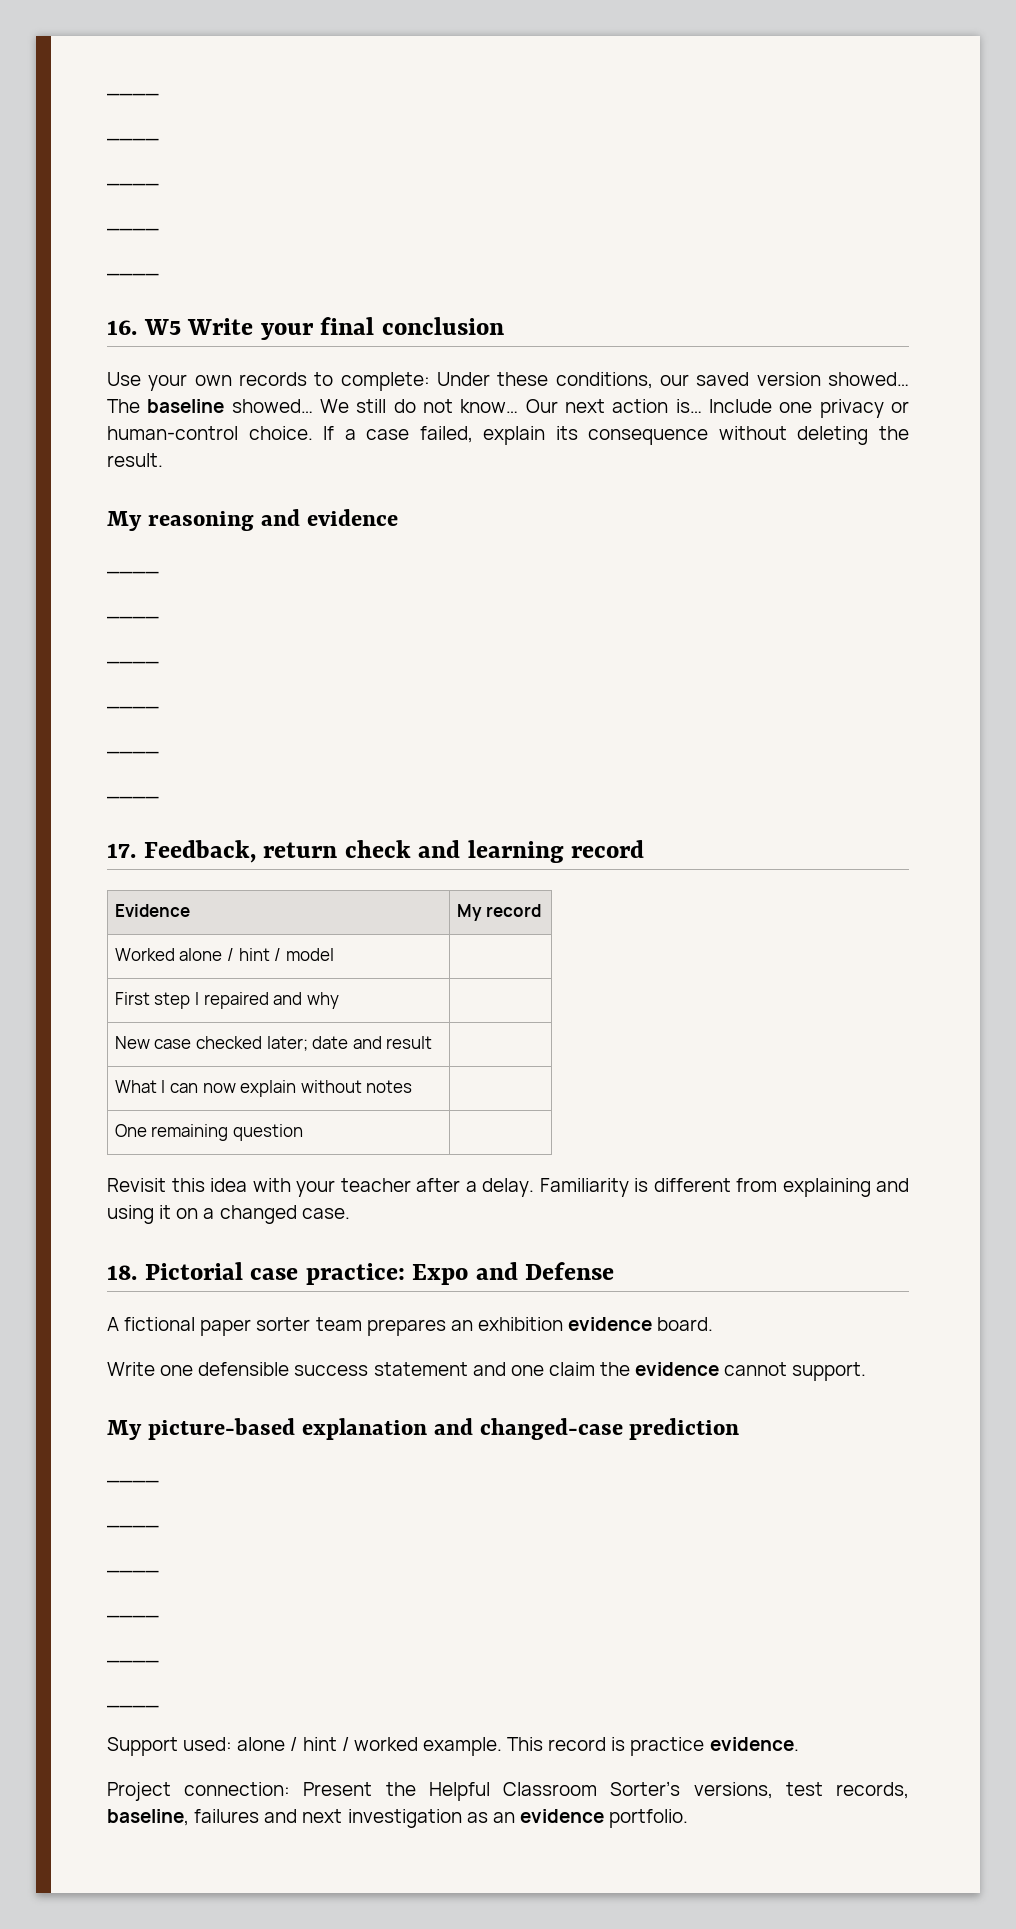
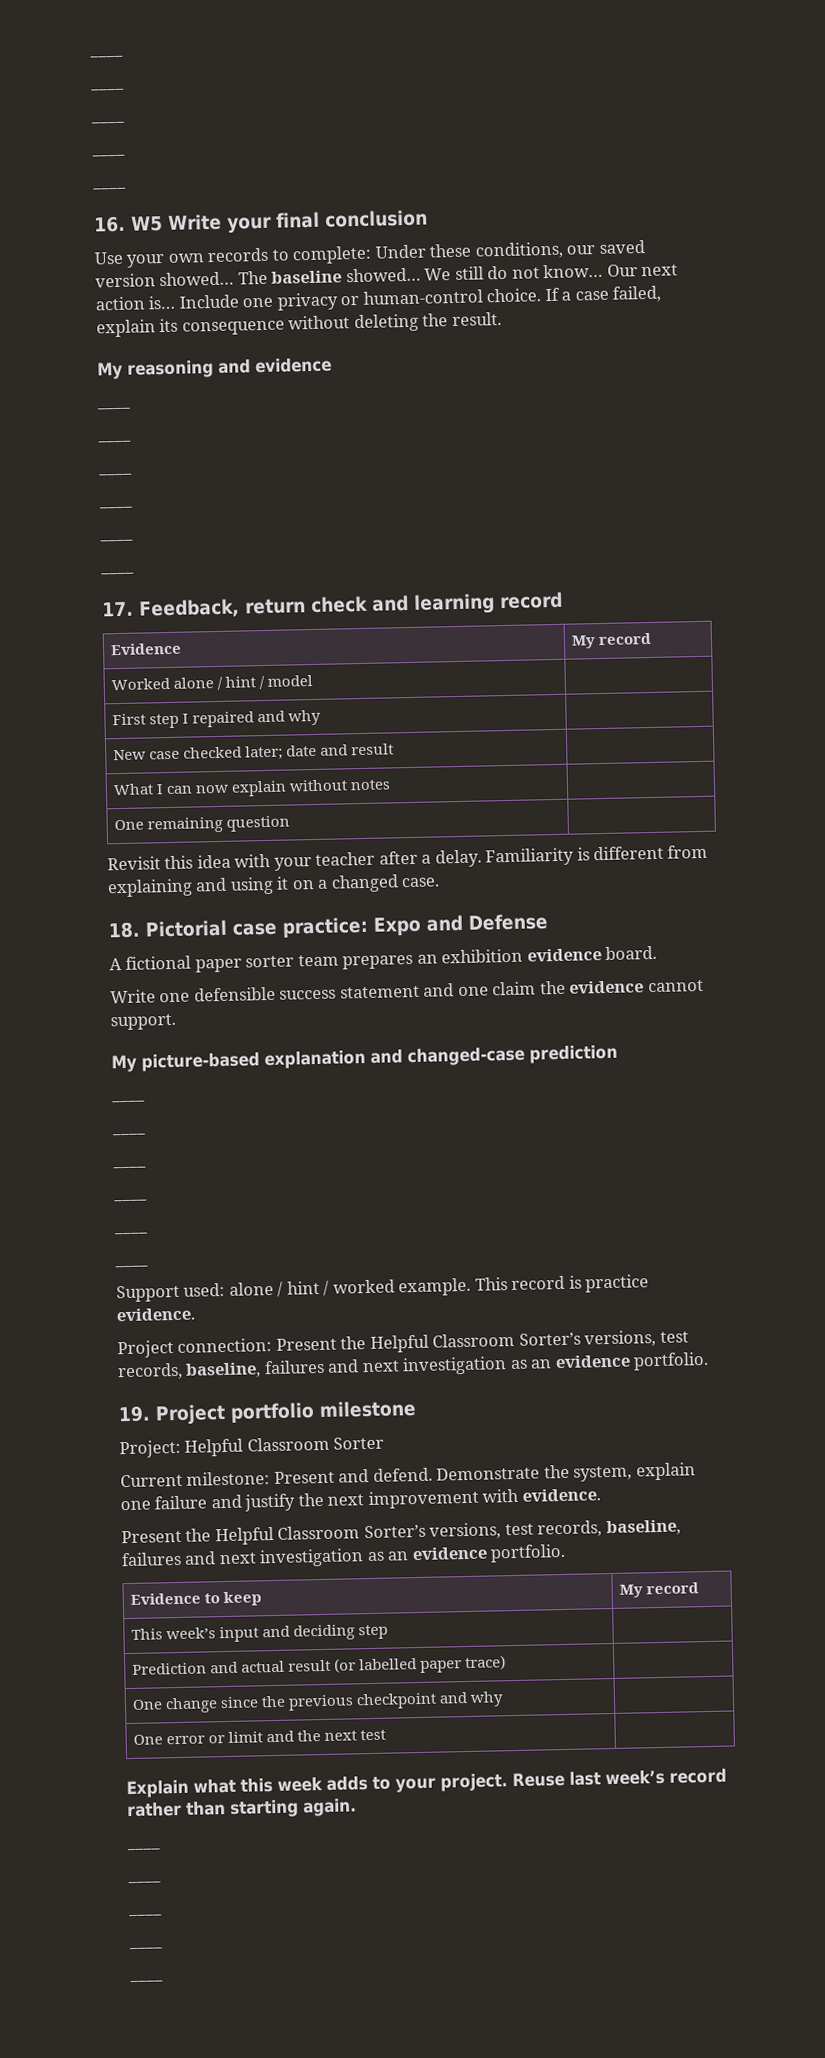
+ 19. Project portfolio milestone
+ Project: Helpful Classroom Sorter
+ Current milestone: Present and defend. Demonstrate the system, explain one failure and justify the next improvement with evidence.
+ Present the Helpful Classroom Sorter’s versions, test records, baseline, failures and next investigation as an evidence portfolio.
+ Evidence to keep | My record
+ This week’s input and deciding step |
+ Prediction and actual result (or labelled paper trace) |
+ One change since the previous checkpoint and why |
+ One error or limit and the next test |
+ Explain what this week adds to your project. Reuse last week’s record rather than starting again.
+ ____
+ ____
+ ____
+ ____
+ ____

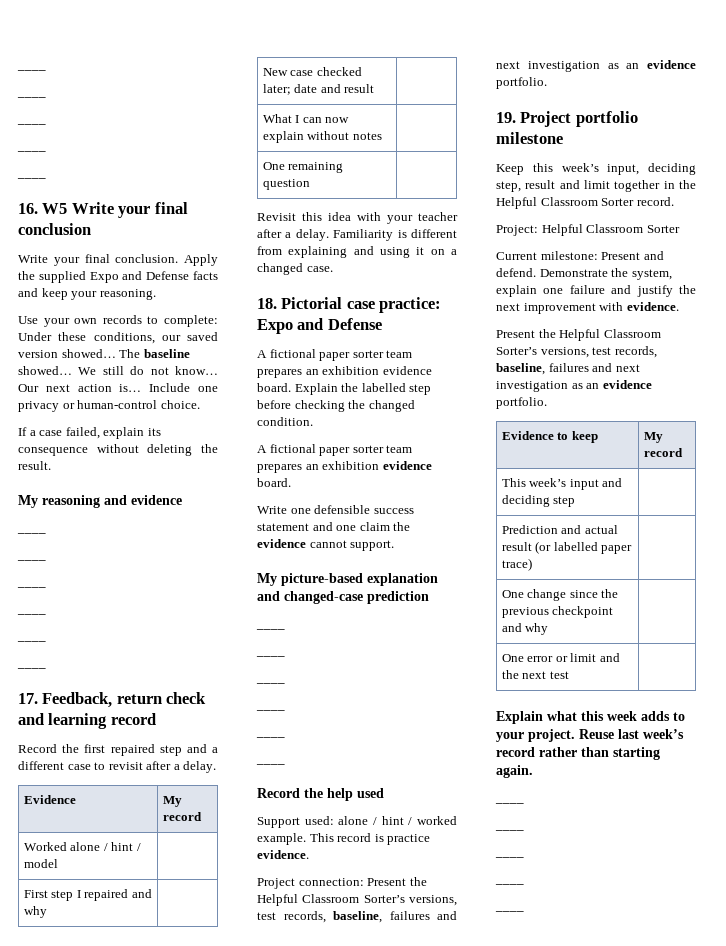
+ Write your final conclusion. Apply the supplied Expo and Defense facts and keep your reasoning.
- Include one privacy or human-control choice. If a case failed, explain its consequence without deleting the result.
+ Include one privacy or human-control choice.
+ If a case failed, explain its consequence without deleting the result.
+ Record the first repaired step and a different case to revisit after a delay.
+ A fictional paper sorter team prepares an exhibition evidence board. Explain the labelled step before checking the changed condition.
+ Record the help used
+ Keep this week’s input, deciding step, result and limit together in the Helpful Classroom Sorter record.

